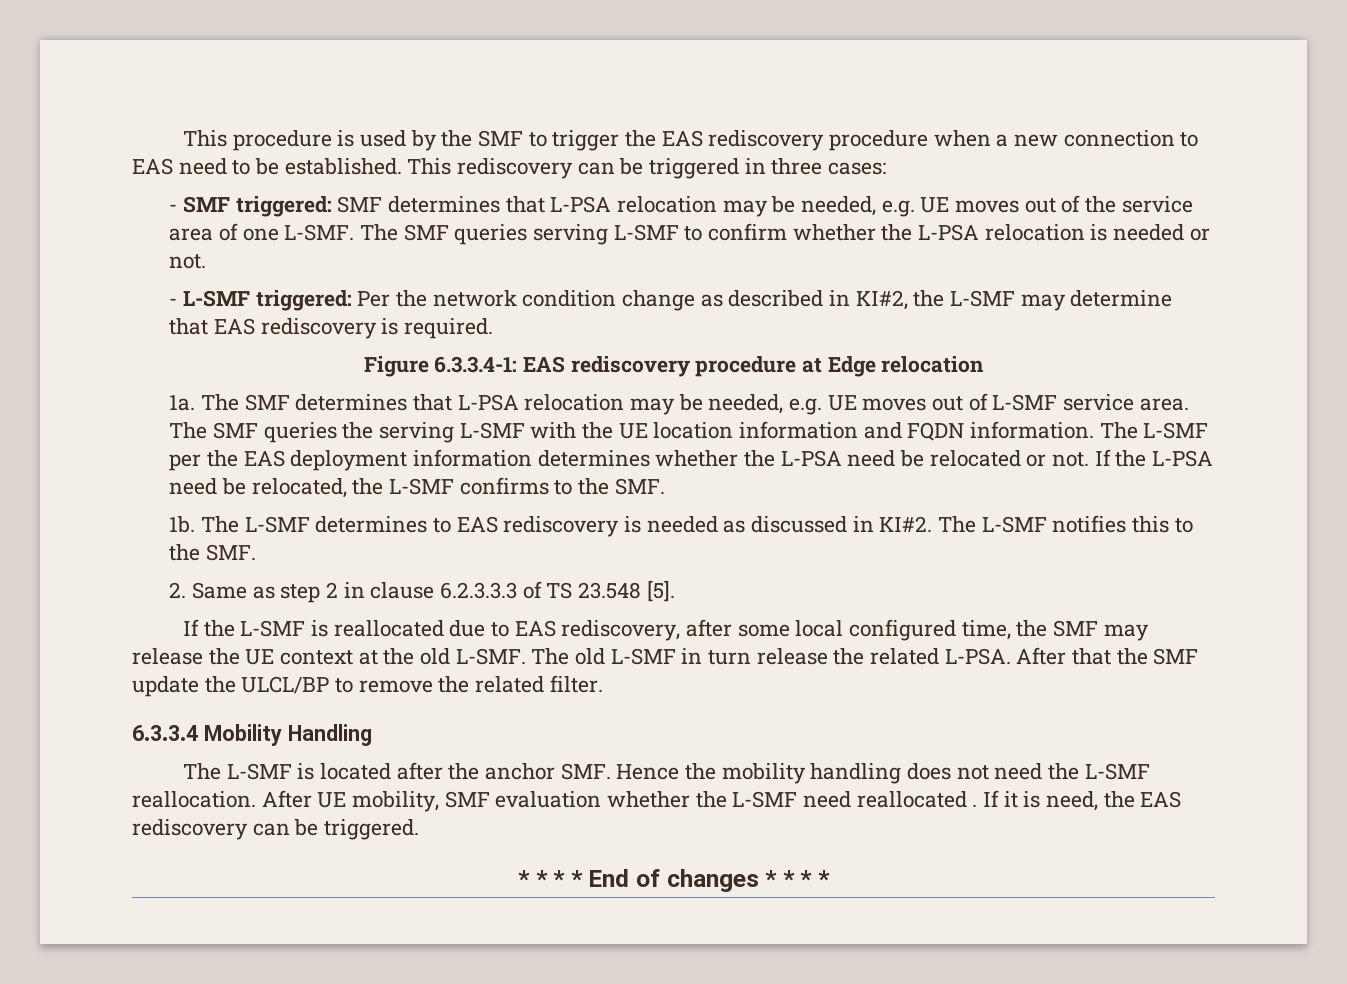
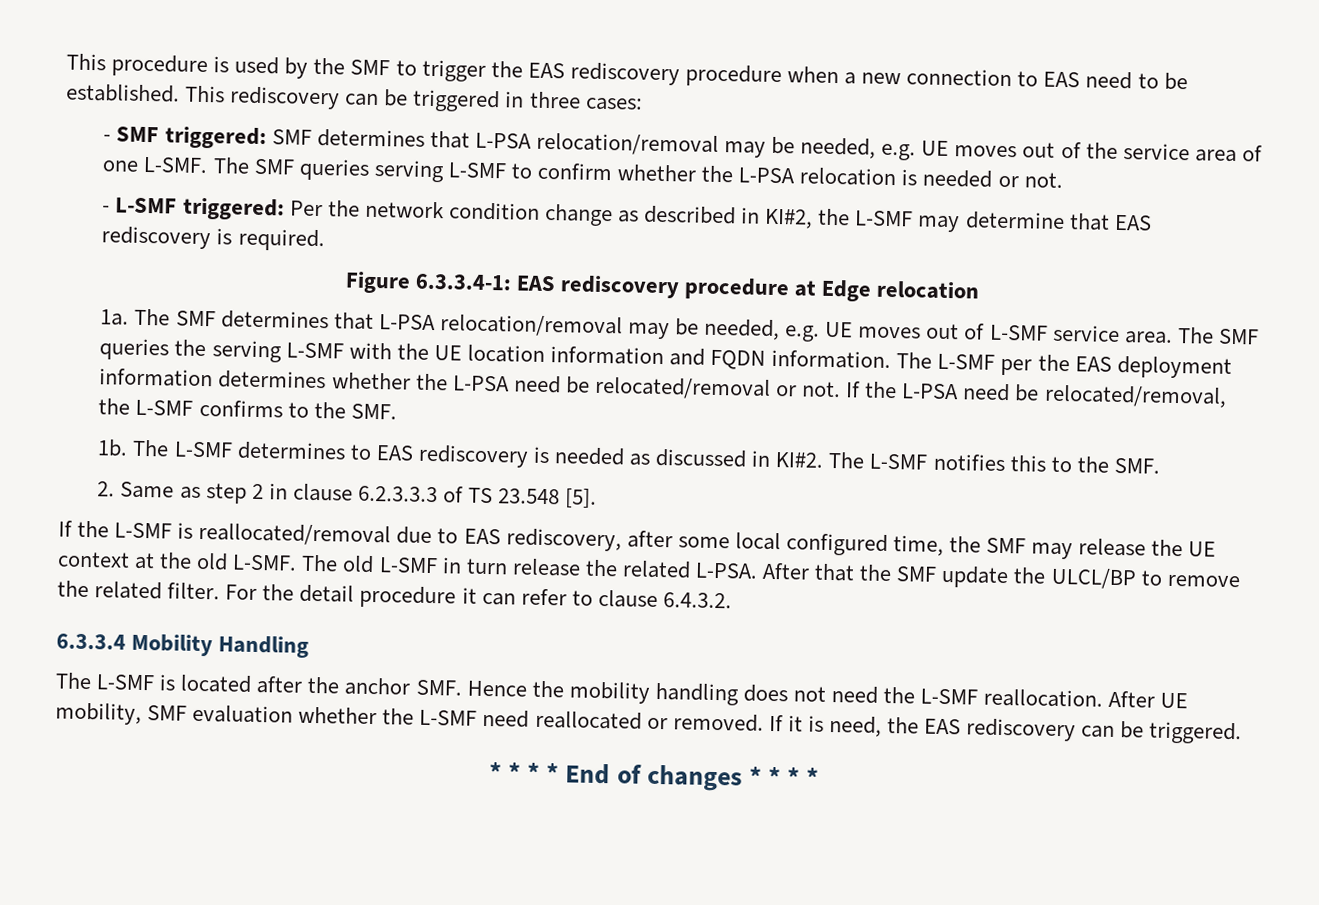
- - SMF triggered: SMF determines that L-PSA relocation may be needed, e.g. UE moves out of the service area of one L-SMF.
+ - SMF triggered: SMF determines that L-PSA relocation/removal may be needed, e.g. UE moves out of the service area of one L-SMF.
- The SMF determines that L-PSA relocation may be needed, e.g. UE moves out of L-SMF service area.
+ The SMF determines that L-PSA relocation/removal may be needed, e.g. UE moves out of L-SMF service area.
- The L-SMF per the EAS deployment information determines whether the L-PSA need be relocated or not.
+ The L-SMF per the EAS deployment information determines whether the L-PSA need be relocated/removal or not.
- If the L-PSA need be relocated, the L-SMF confirms to the SMF.
+ If the L-PSA need be relocated/removal, the L-SMF confirms to the SMF.
- If the L-SMF is reallocated due to EAS rediscovery, after some local configured time, the SMF may release the UE context at the old L-SMF.
+ If the L-SMF is reallocated/removal due to EAS rediscovery, after some local configured time, the SMF may release the UE context at the old L-SMF.
+ For the detail procedure it can refer to clause 6.4.3.2.
- After UE mobility, SMF evaluation whether the L-SMF need reallocated .
+ After UE mobility, SMF evaluation whether the L-SMF need reallocated or removed.

